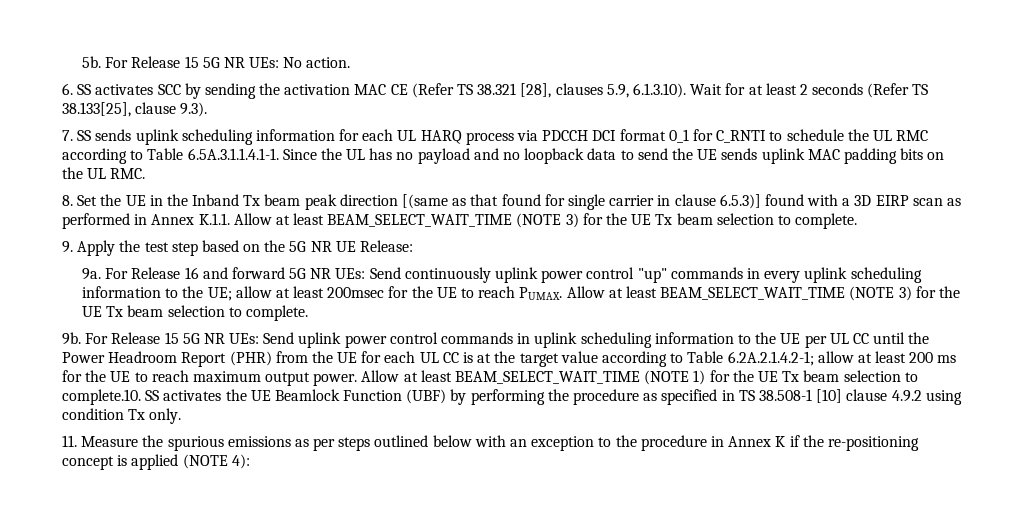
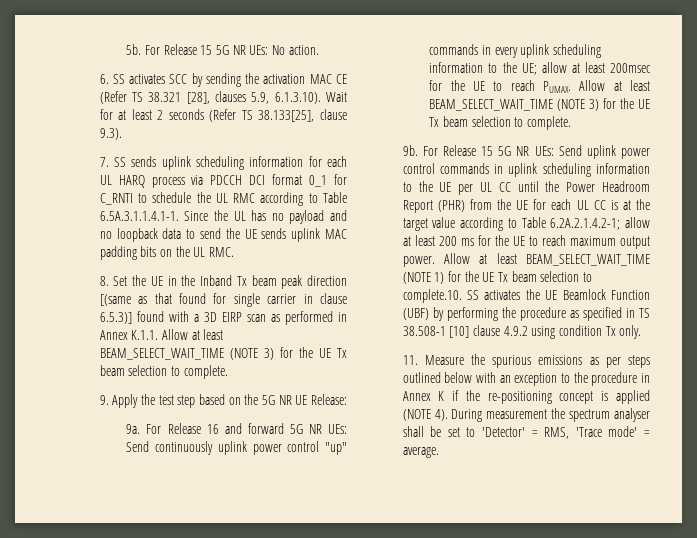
- 11. Measure the spurious emissions as per steps outlined below with an exception to the procedure in Annex K if the re-positioning concept is applied (NOTE 4):
+ 11. Measure the spurious emissions as per steps outlined below with an exception to the procedure in Annex K if the re-positioning concept is applied (NOTE 4). During measurement the spectrum analyser shall be set to 'Detector' = RMS, 'Trace mode' = average.

